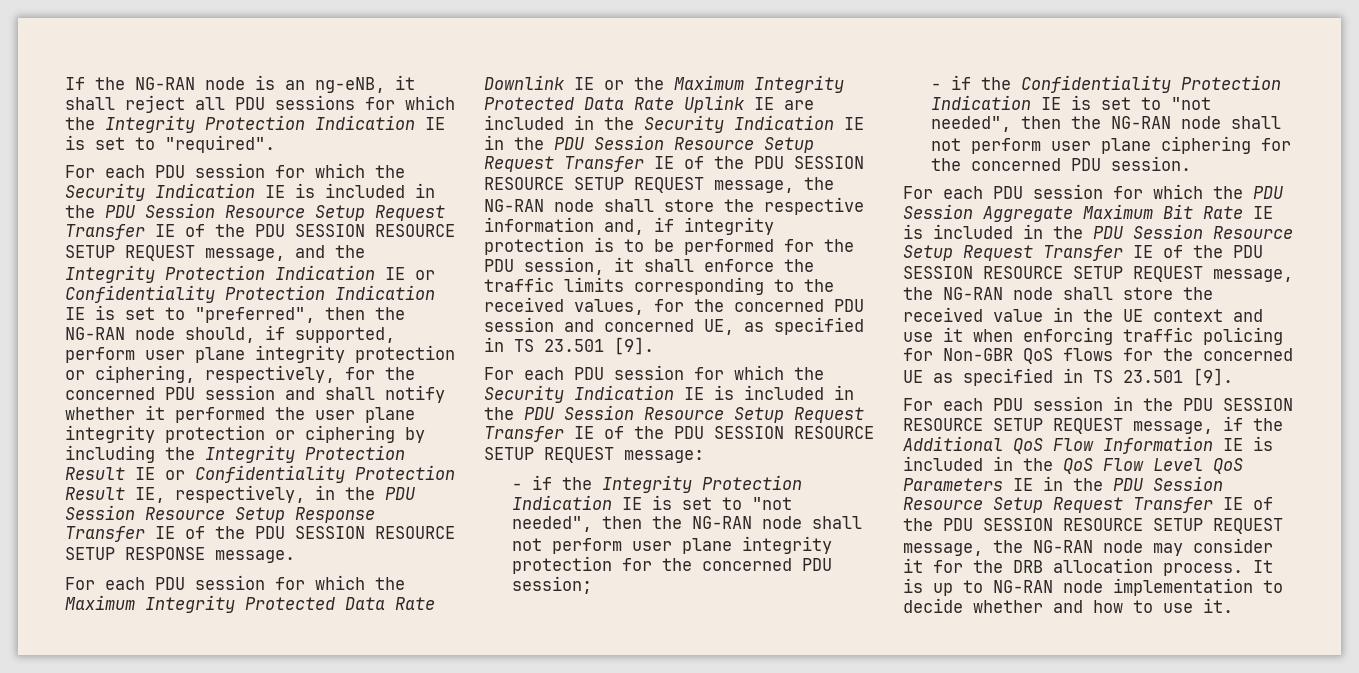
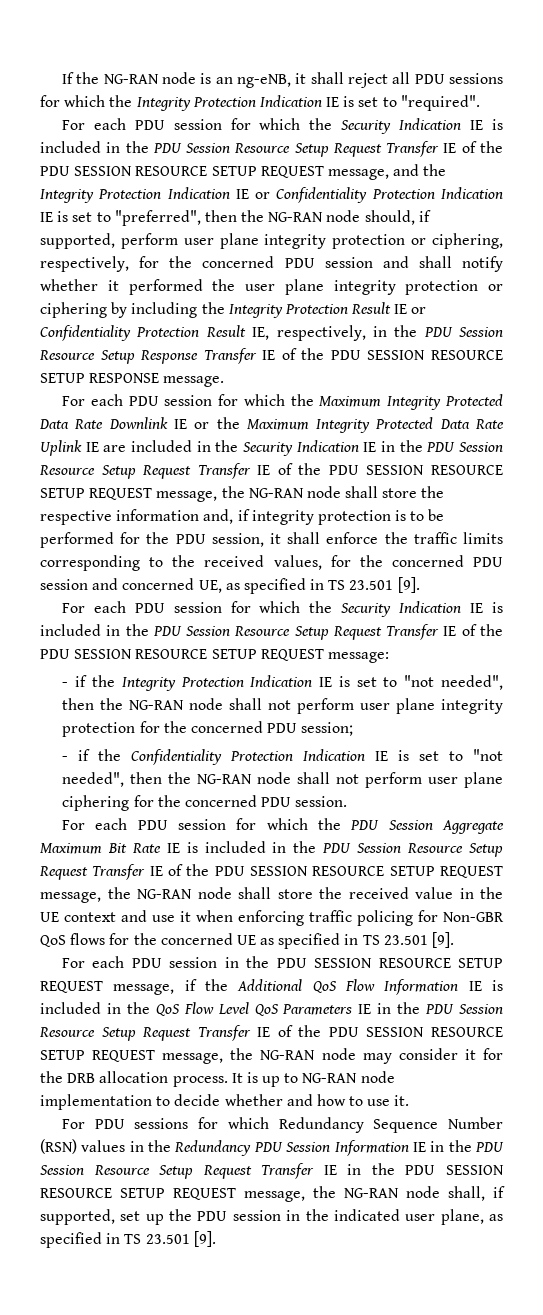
+ For PDU sessions for which Redundancy Sequence Number (RSN) values in the Redundancy PDU Session Information IE in the PDU Session Resource Setup Request Transfer IE in the PDU SESSION RESOURCE SETUP REQUEST message, the NG-RAN node shall, if supported, set up the PDU session in the indicated user plane, as specified in TS 23.501 [9].

